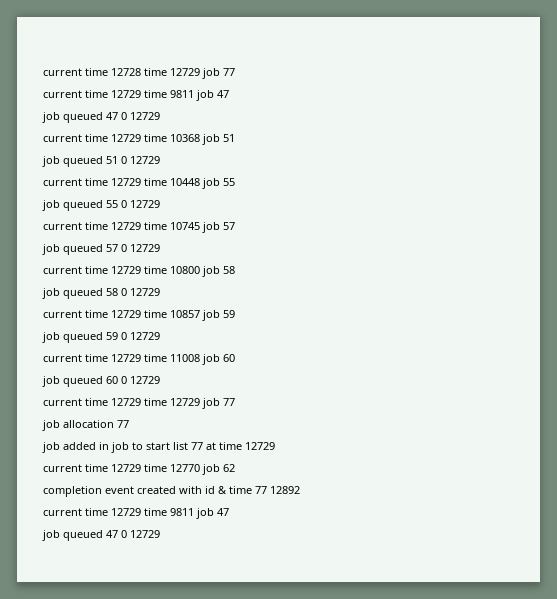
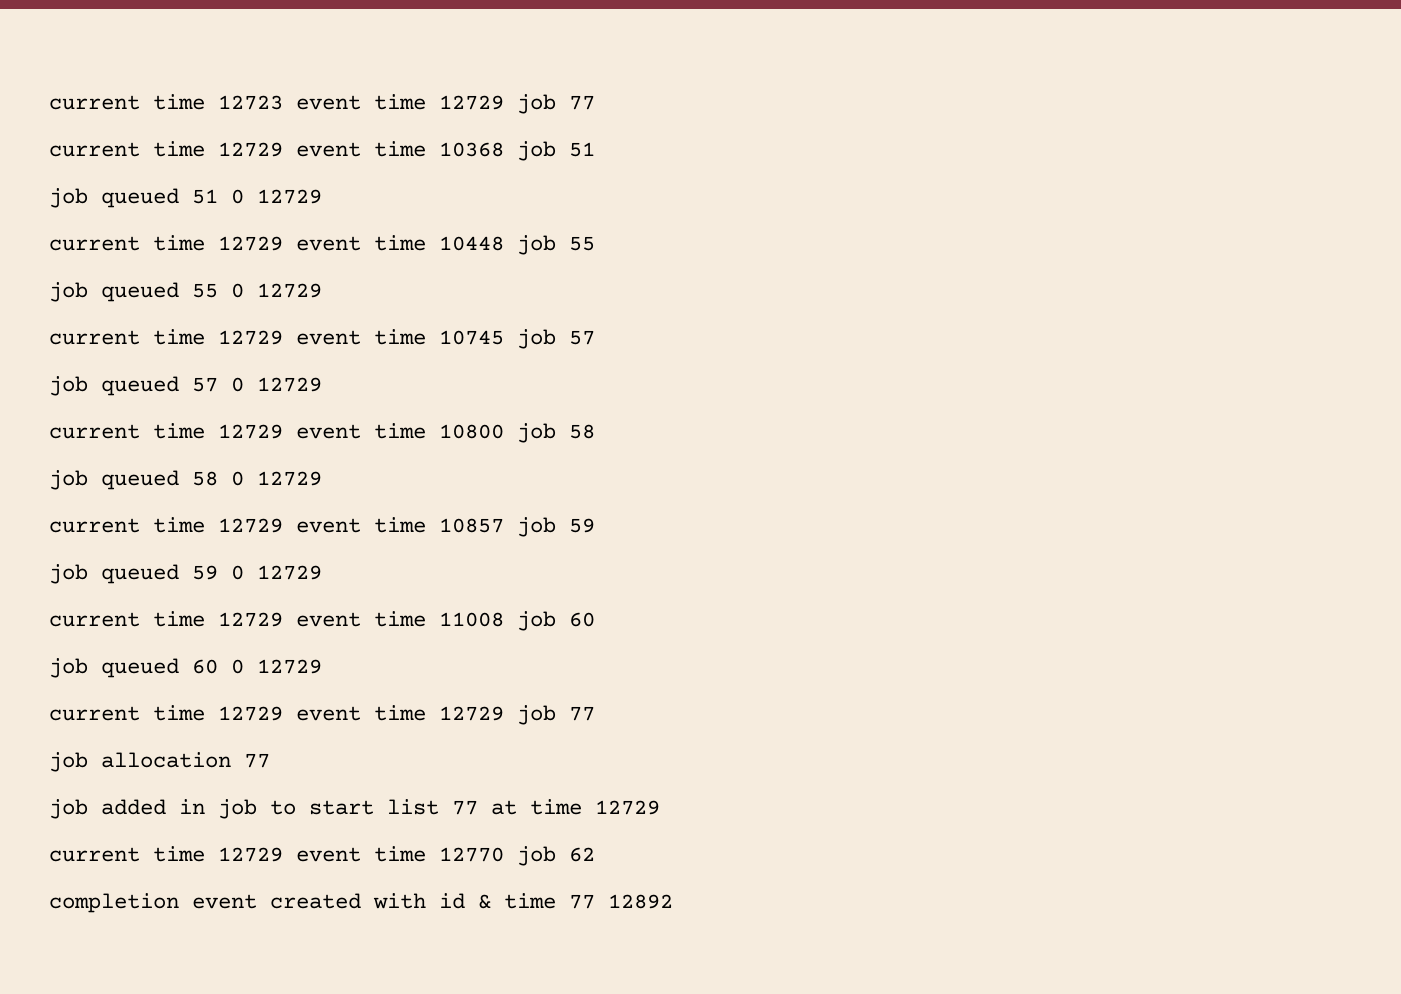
- current time 12728 time 12729 job 77
- current time 12729 time 9811 job 47
- job queued 47 0 12729
- current time 12729 time 10368 job 51
+ current time 12723 event time 12729 job 77
+ current time 12729 event time 10368 job 51
- current time 12729 time 10448 job 55
+ current time 12729 event time 10448 job 55
- current time 12729 time 10745 job 57
+ current time 12729 event time 10745 job 57
- current time 12729 time 10800 job 58
+ current time 12729 event time 10800 job 58
- current time 12729 time 10857 job 59
+ current time 12729 event time 10857 job 59
- current time 12729 time 11008 job 60
+ current time 12729 event time 11008 job 60
- current time 12729 time 12729 job 77
+ current time 12729 event time 12729 job 77
- current time 12729 time 12770 job 62
+ current time 12729 event time 12770 job 62
  completion event created with id & time 77 12892
- current time 12729 time 9811 job 47
- job queued 47 0 12729

